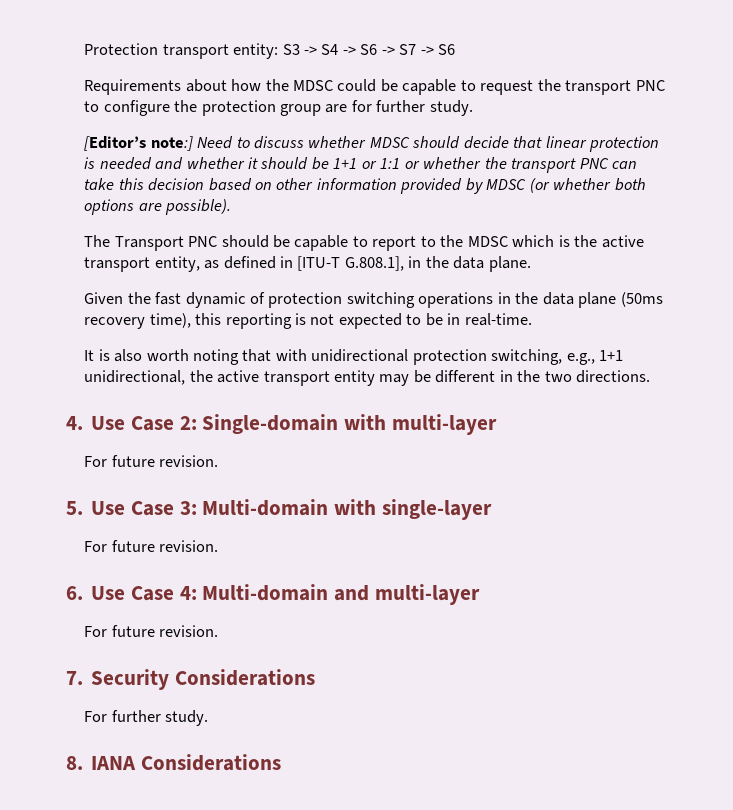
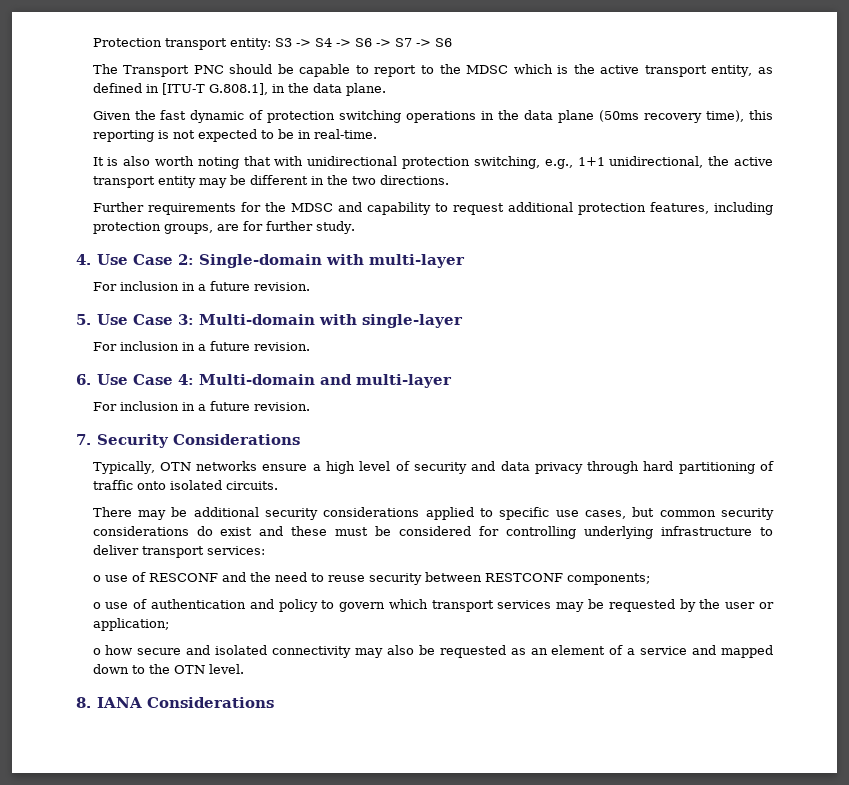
- Requirements about how the MDSC could be capable to request the transport PNC to configure the protection group are for further study.
- [Editor’s note:] Need to discuss whether MDSC should decide that linear protection is needed and whether it should be 1+1 or 1:1 or whether the transport PNC can take this decision based on other information provided by MDSC (or whether both options are possible).
+ Further requirements for the MDSC and capability to request additional protection features, including protection groups, are for further study.
  4. Use Case 2: Single-domain with multi-layer
- For future revision.
+ For inclusion in a future revision.
  5. Use Case 3: Multi-domain with single-layer
- For future revision.
+ For inclusion in a future revision.
  6. Use Case 4: Multi-domain and multi-layer
- For future revision.
+ For inclusion in a future revision.
- For further study.
+ Typically, OTN networks ensure a high level of security and data privacy through hard partitioning of traffic onto isolated circuits.
+ There may be additional security considerations applied to specific use cases, but common security considerations do exist and these must be considered for controlling underlying infrastructure to deliver transport services:
+ o use of RESCONF and the need to reuse security between RESTCONF components;
+ o use of authentication and policy to govern which transport services may be requested by the user or application;
+ o how secure and isolated connectivity may also be requested as an element of a service and mapped down to the OTN level.

